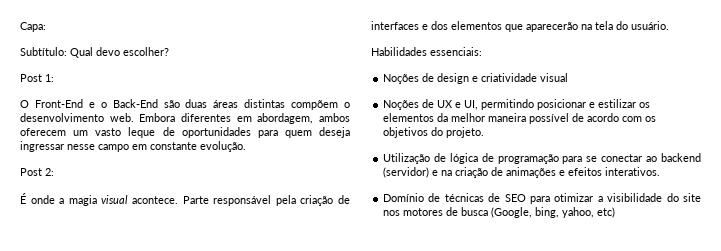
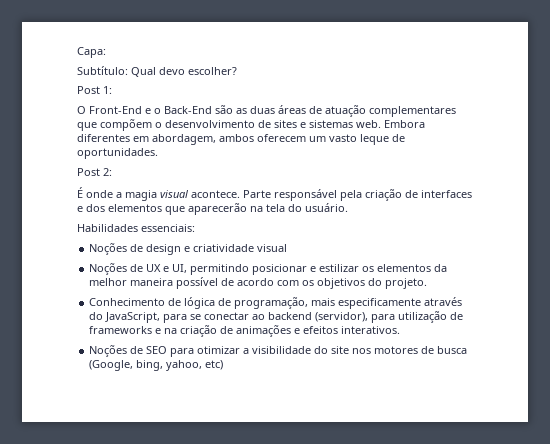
- O Front-End e o Back-End são duas áreas distintas compõem o desenvolvimento web.
+ O Front-End e o Back-End são as duas áreas de atuação complementares que compõem o desenvolvimento de sites e sistemas web.
- Embora diferentes em abordagem, ambos oferecem um vasto leque de oportunidades para quem deseja ingressar nesse campo em constante evolução.
+ Embora diferentes em abordagem, ambos oferecem um vasto leque de oportunidades.
- Utilização de lógica de programação para se conectar ao backend (servidor) e na criação de animações e efeitos interativos.
+ Conhecimento de lógica de programação, mais especificamente através do JavaScript, para se conectar ao backend (servidor), para utilização de frameworks e na criação de animações e efeitos interativos.
- Domínio de técnicas de SEO para otimizar a visibilidade do site nos motores de busca (Google, bing, yahoo, etc)
+ Noções de SEO para otimizar a visibilidade do site nos motores de busca (Google, bing, yahoo, etc)

